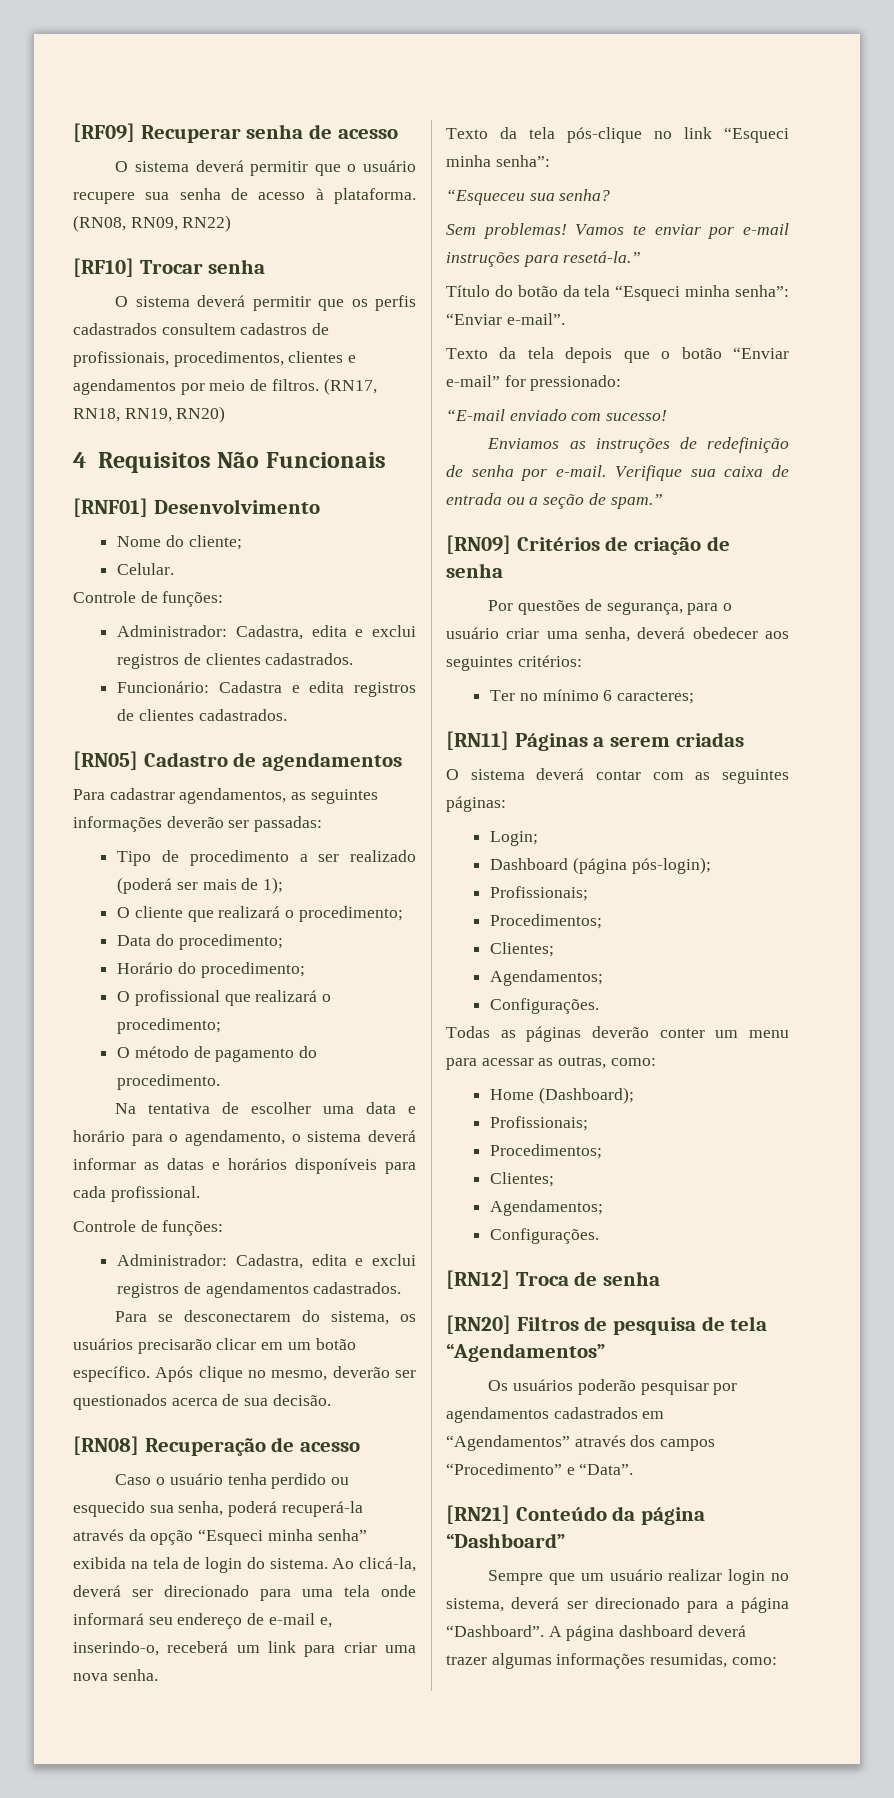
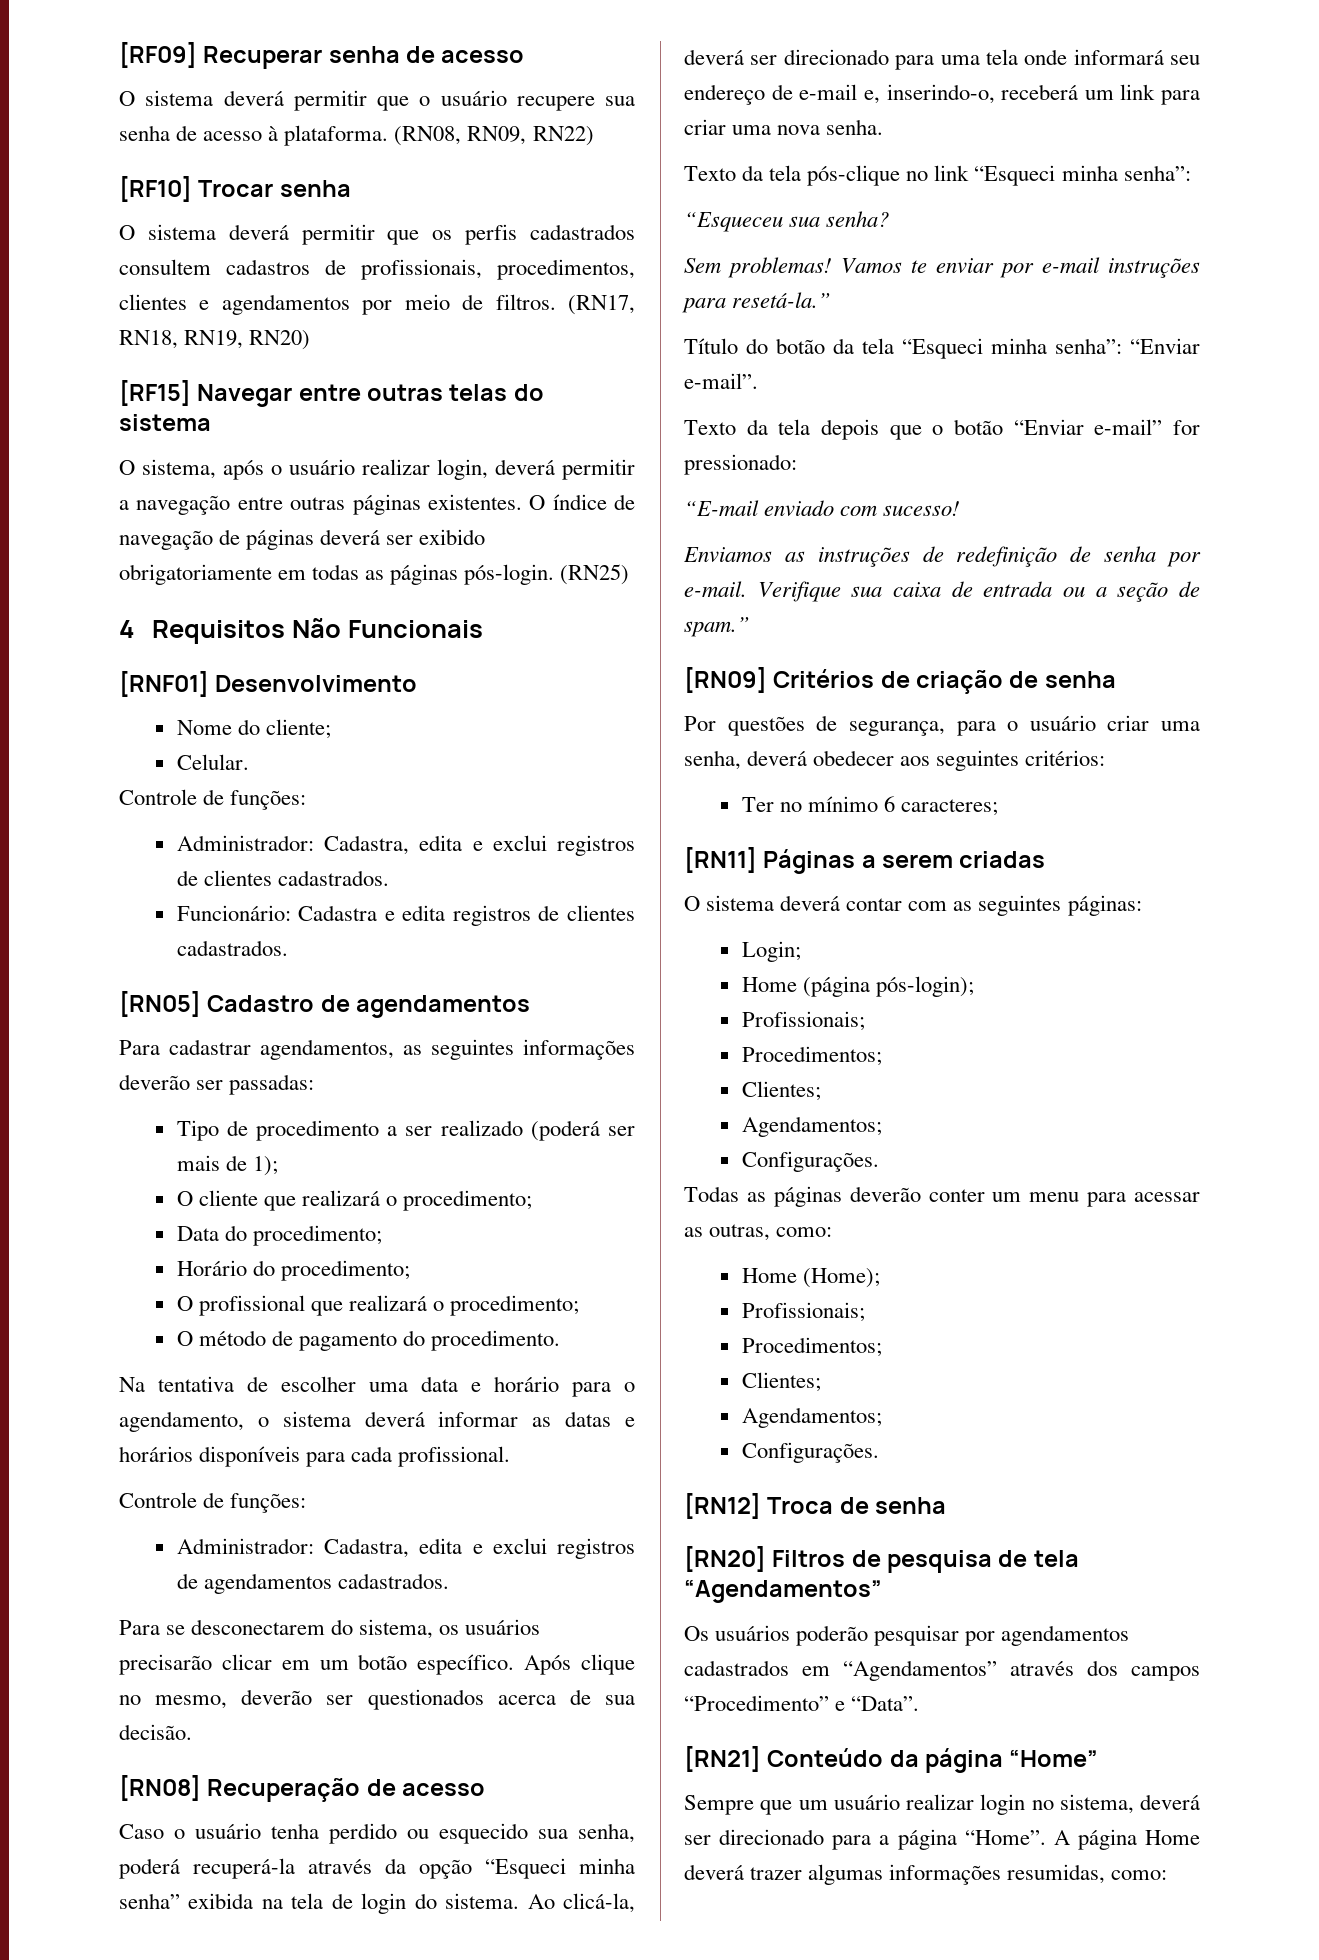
+ [RF15] Navegar entre outras telas do sistema
+ O sistema, após o usuário realizar login, deverá permitir a navegação entre outras páginas existentes. O índice de navegação de páginas deverá ser exibido obrigatoriamente em todas as páginas pós-login. (RN25)
- Dashboard (página pós-login);
+ Home (página pós-login);
- Home (Dashboard);
+ Home (Home);
- [RN21] Conteúdo da página “Dashboard”
+ [RN21] Conteúdo da página “Home”
- Sempre que um usuário realizar login no sistema, deverá ser direcionado para a página “Dashboard”.
+ Sempre que um usuário realizar login no sistema, deverá ser direcionado para a página “Home”.
- A página dashboard deverá trazer algumas informações resumidas, como:
+ A página Home deverá trazer algumas informações resumidas, como:

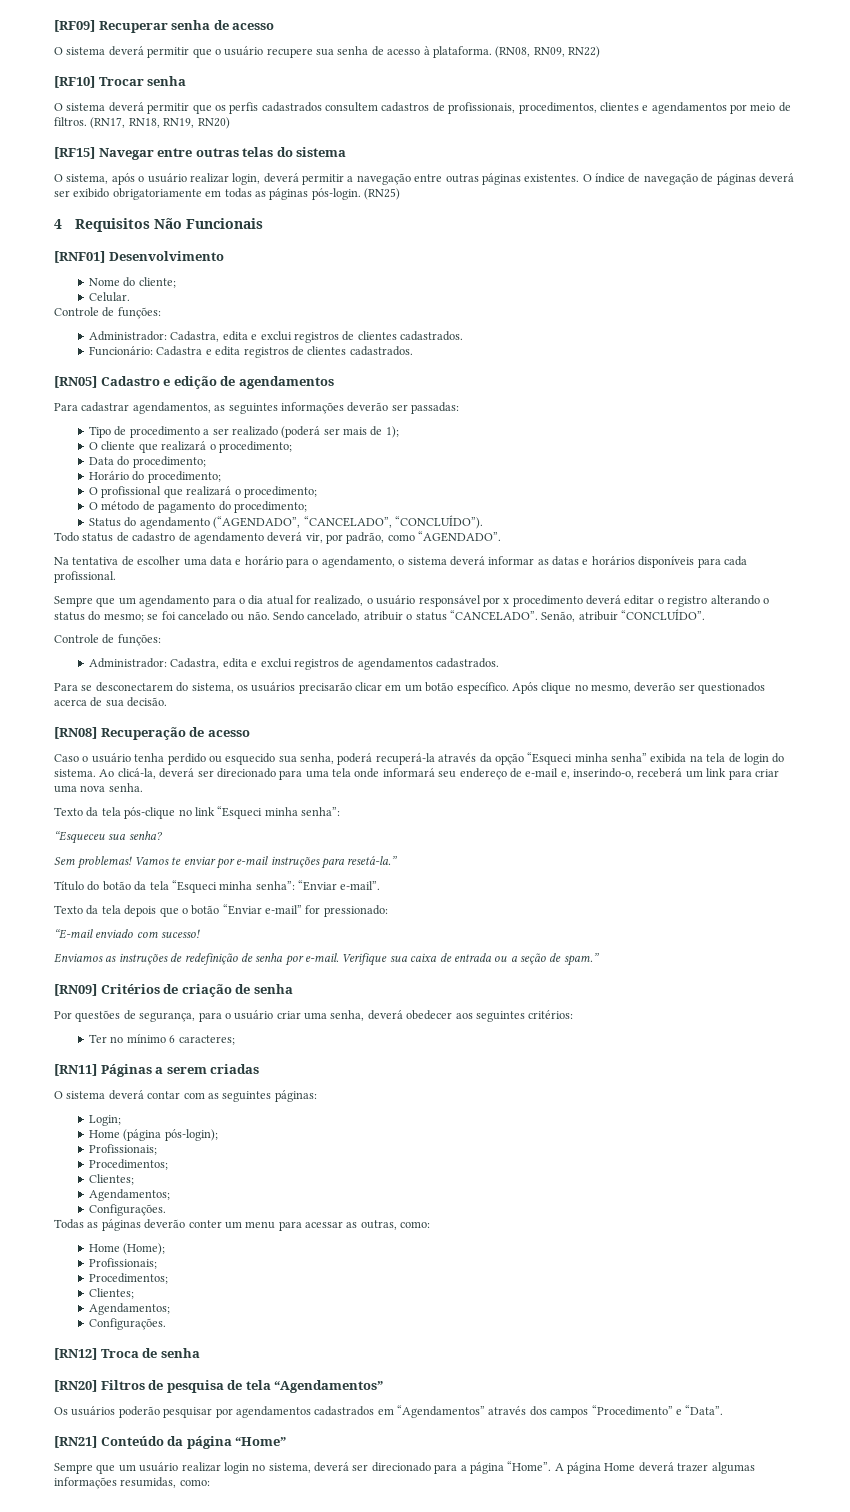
- [RN05] Cadastro de agendamentos
+ [RN05] Cadastro e edição de agendamentos
- O método de pagamento do procedimento.
+ O método de pagamento do procedimento;
+ Status do agendamento (“AGENDADO”, “CANCELADO”, “CONCLUÍDO”).
+ Todo status de cadastro de agendamento deverá vir, por padrão, como “AGENDADO”.
+ Sempre que um agendamento para o dia atual for realizado, o usuário responsável por x procedimento deverá editar o registro alterando o status do mesmo; se foi cancelado ou não. Sendo cancelado, atribuir o status “CANCELADO”. Senão, atribuir “CONCLUÍDO”.

